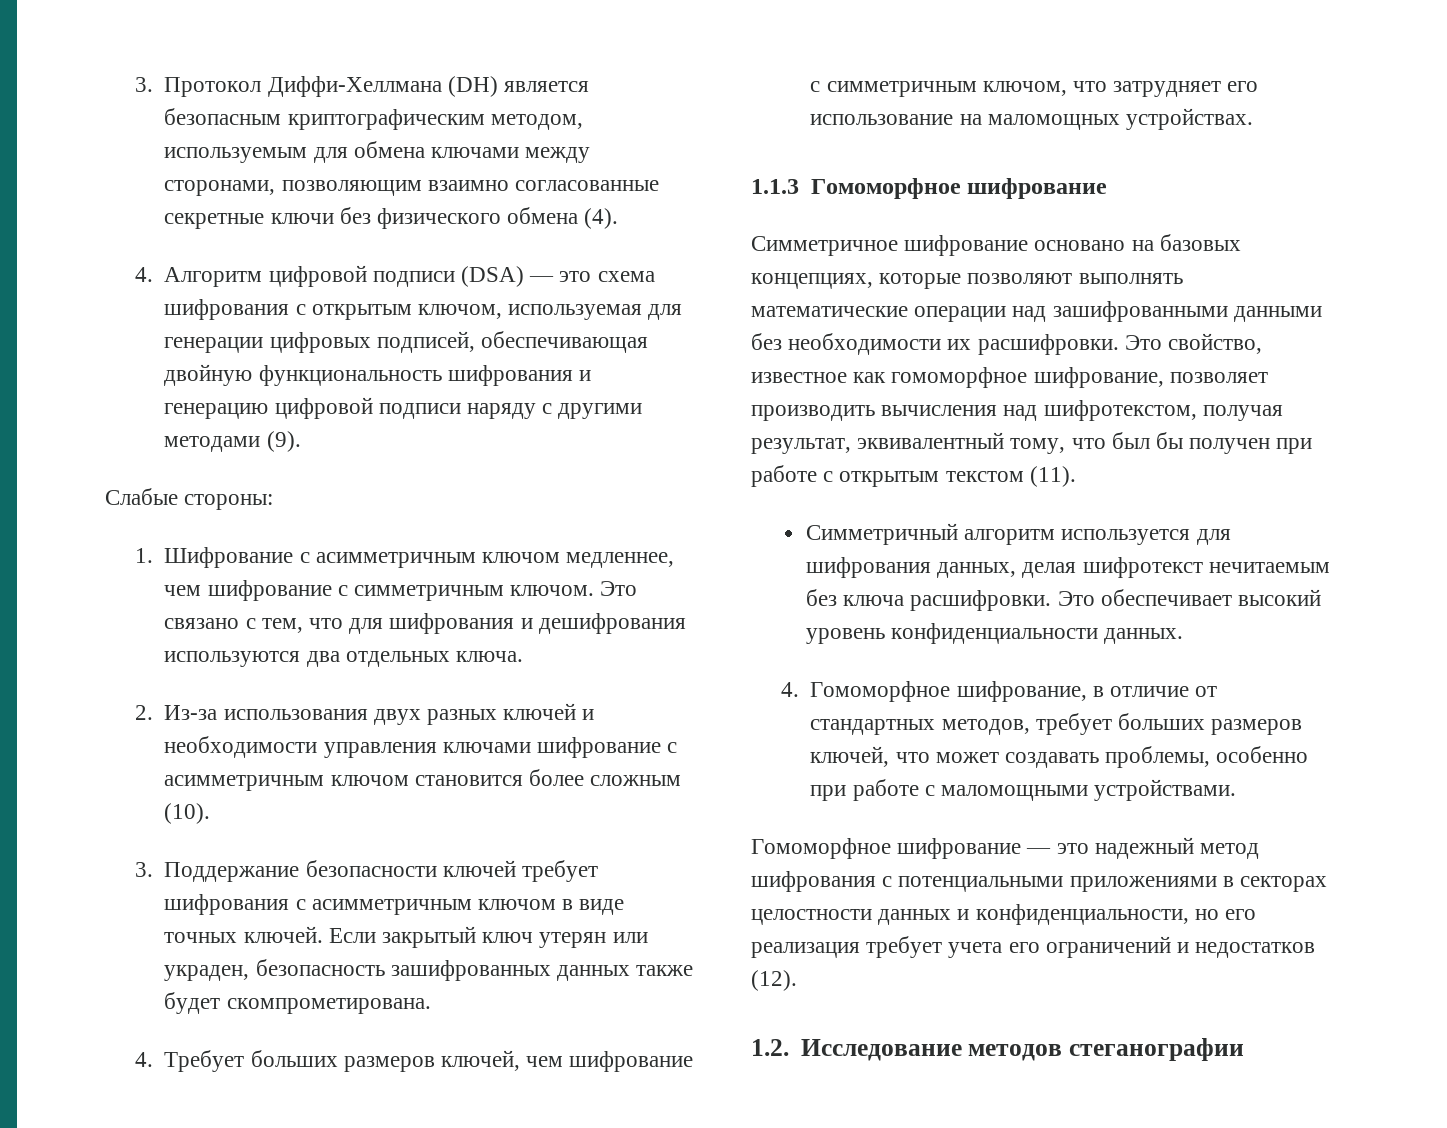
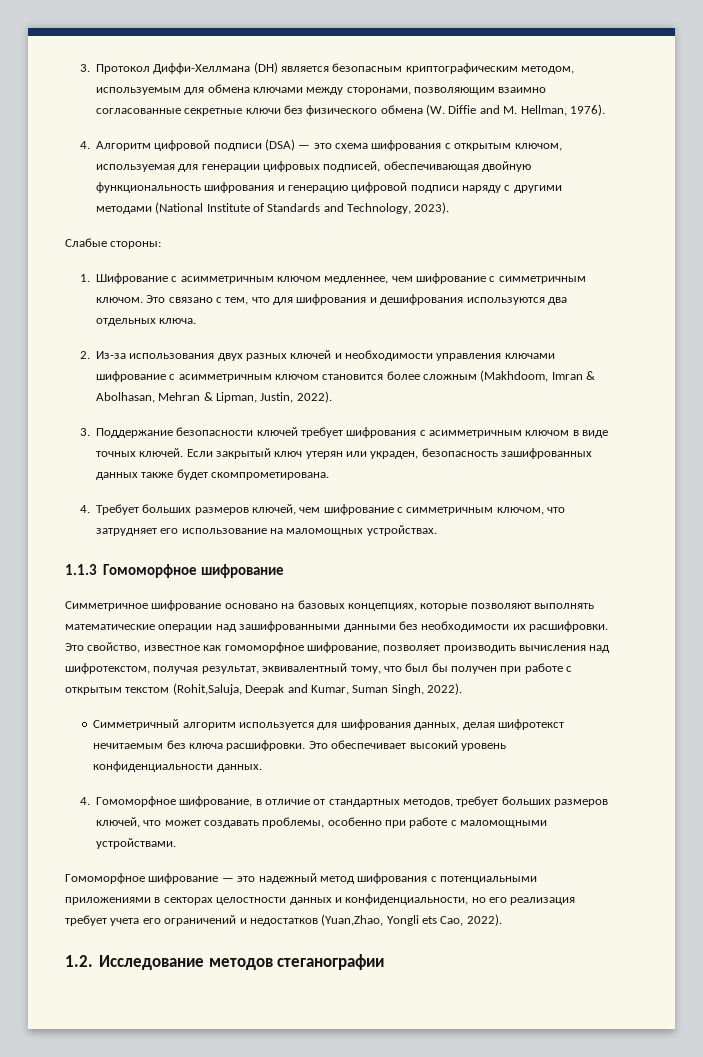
- 3. Протокол Диффи-Хеллмана (DH) является безопасным криптографическим методом, используемым для обмена ключами между сторонами, позволяющим взаимно согласованные секретные ключи без физического обмена (4).
+ 3. Протокол Диффи-Хеллмана (DH) является безопасным криптографическим методом, используемым для обмена ключами между сторонами, позволяющим взаимно согласованные секретные ключи без физического обмена (W. Diffie and M. Hellman, 1976).
- 4. Алгоритм цифровой подписи (DSA) — это схема шифрования с открытым ключом, используемая для генерации цифровых подписей, обеспечивающая двойную функциональность шифрования и генерацию цифровой подписи наряду с другими методами (9).
+ 4. Алгоритм цифровой подписи (DSA) — это схема шифрования с открытым ключом, используемая для генерации цифровых подписей, обеспечивающая двойную функциональность шифрования и генерацию цифровой подписи наряду с другими методами (National Institute of Standards and Technology, 2023).
- 2. Из-за использования двух разных ключей и необходимости управления ключами шифрование с асимметричным ключом становится более сложным (10).
+ 2. Из-за использования двух разных ключей и необходимости управления ключами шифрование с асимметричным ключом становится более сложным (Makhdoom, Imran & Abolhasan, Mehran & Lipman, Justin, 2022).
- Это свойство, известное как гомоморфное шифрование, позволяет производить вычисления над шифротекстом, получая результат, эквивалентный тому, что был бы получен при работе с открытым текстом (11).
+ Это свойство, известное как гомоморфное шифрование, позволяет производить вычисления над шифротекстом, получая результат, эквивалентный тому, что был бы получен при работе с открытым текстом (Rohit,Saluja, Deepak and Kumar, Suman Singh, 2022).
- Гомоморфное шифрование — это надежный метод шифрования с потенциальными приложениями в секторах целостности данных и конфиденциальности, но его реализация требует учета его ограничений и недостатков (12).
+ Гомоморфное шифрование — это надежный метод шифрования с потенциальными приложениями в секторах целостности данных и конфиденциальности, но его реализация требует учета его ограничений и недостатков (Yuan,Zhao, Yongli ets Cao, 2022).

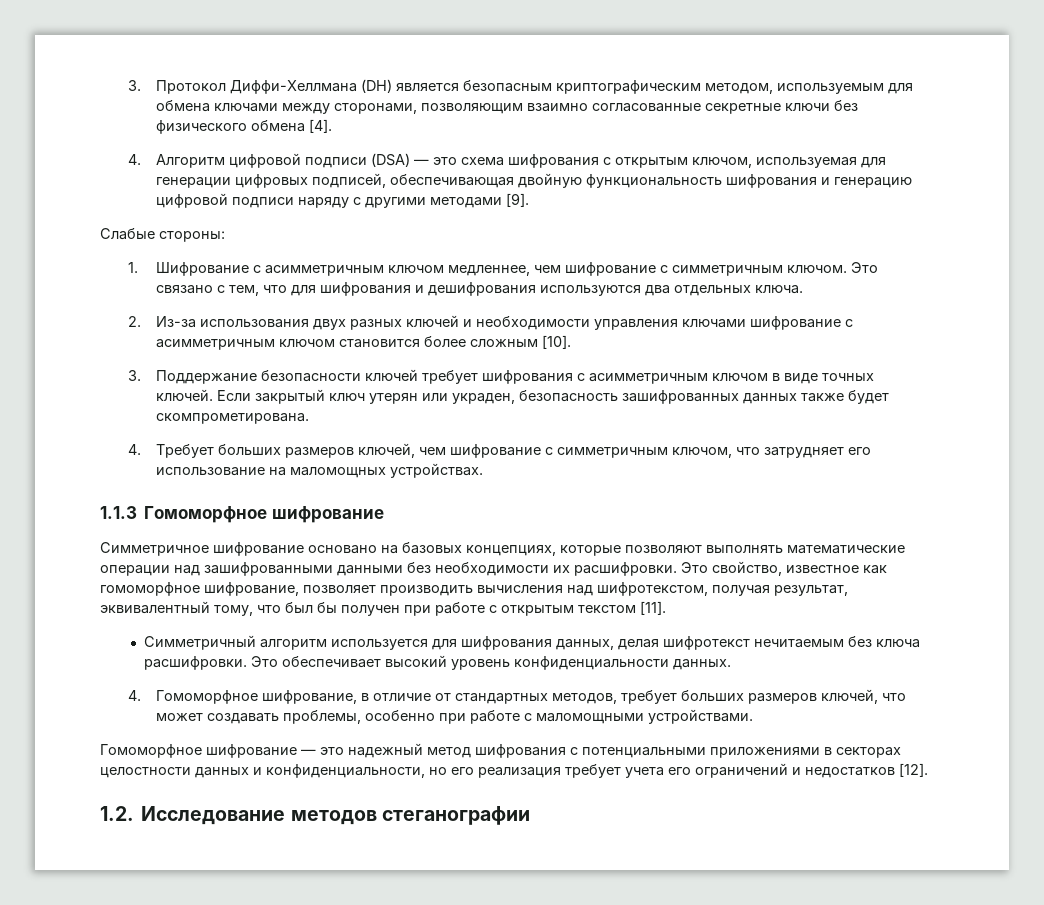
- 3. Протокол Диффи-Хеллмана (DH) является безопасным криптографическим методом, используемым для обмена ключами между сторонами, позволяющим взаимно согласованные секретные ключи без физического обмена (W. Diffie and M. Hellman, 1976).
+ 3. Протокол Диффи-Хеллмана (DH) является безопасным криптографическим методом, используемым для обмена ключами между сторонами, позволяющим взаимно согласованные секретные ключи без физического обмена [4].
- 4. Алгоритм цифровой подписи (DSA) — это схема шифрования с открытым ключом, используемая для генерации цифровых подписей, обеспечивающая двойную функциональность шифрования и генерацию цифровой подписи наряду с другими методами (National Institute of Standards and Technology, 2023).
+ 4. Алгоритм цифровой подписи (DSA) — это схема шифрования с открытым ключом, используемая для генерации цифровых подписей, обеспечивающая двойную функциональность шифрования и генерацию цифровой подписи наряду с другими методами [9].
- 2. Из-за использования двух разных ключей и необходимости управления ключами шифрование с асимметричным ключом становится более сложным (Makhdoom, Imran & Abolhasan, Mehran & Lipman, Justin, 2022).
+ 2. Из-за использования двух разных ключей и необходимости управления ключами шифрование с асимметричным ключом становится более сложным [10].
- Это свойство, известное как гомоморфное шифрование, позволяет производить вычисления над шифротекстом, получая результат, эквивалентный тому, что был бы получен при работе с открытым текстом (Rohit,Saluja, Deepak and Kumar, Suman Singh, 2022).
+ Это свойство, известное как гомоморфное шифрование, позволяет производить вычисления над шифротекстом, получая результат, эквивалентный тому, что был бы получен при работе с открытым текстом [11].
- Гомоморфное шифрование — это надежный метод шифрования с потенциальными приложениями в секторах целостности данных и конфиденциальности, но его реализация требует учета его ограничений и недостатков (Yuan,Zhao, Yongli ets Cao, 2022).
+ Гомоморфное шифрование — это надежный метод шифрования с потенциальными приложениями в секторах целостности данных и конфиденциальности, но его реализация требует учета его ограничений и недостатков [12].

